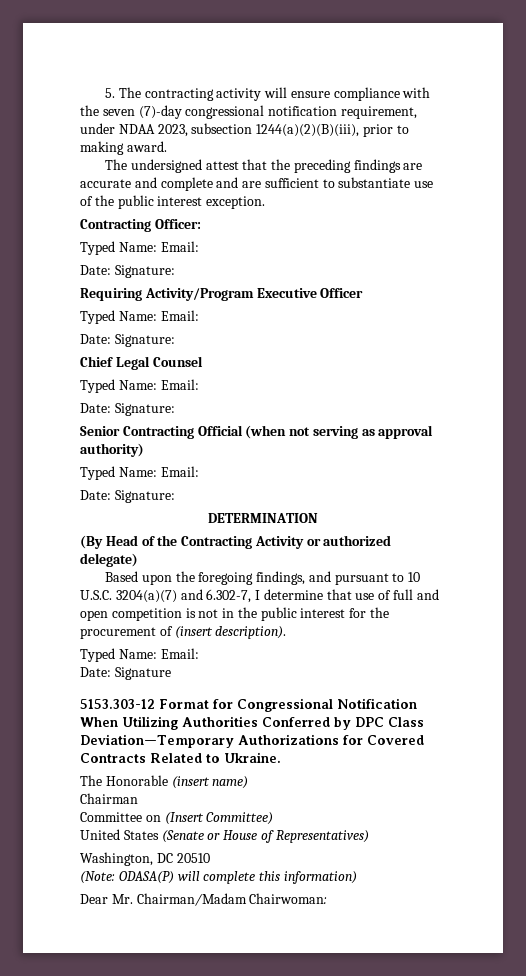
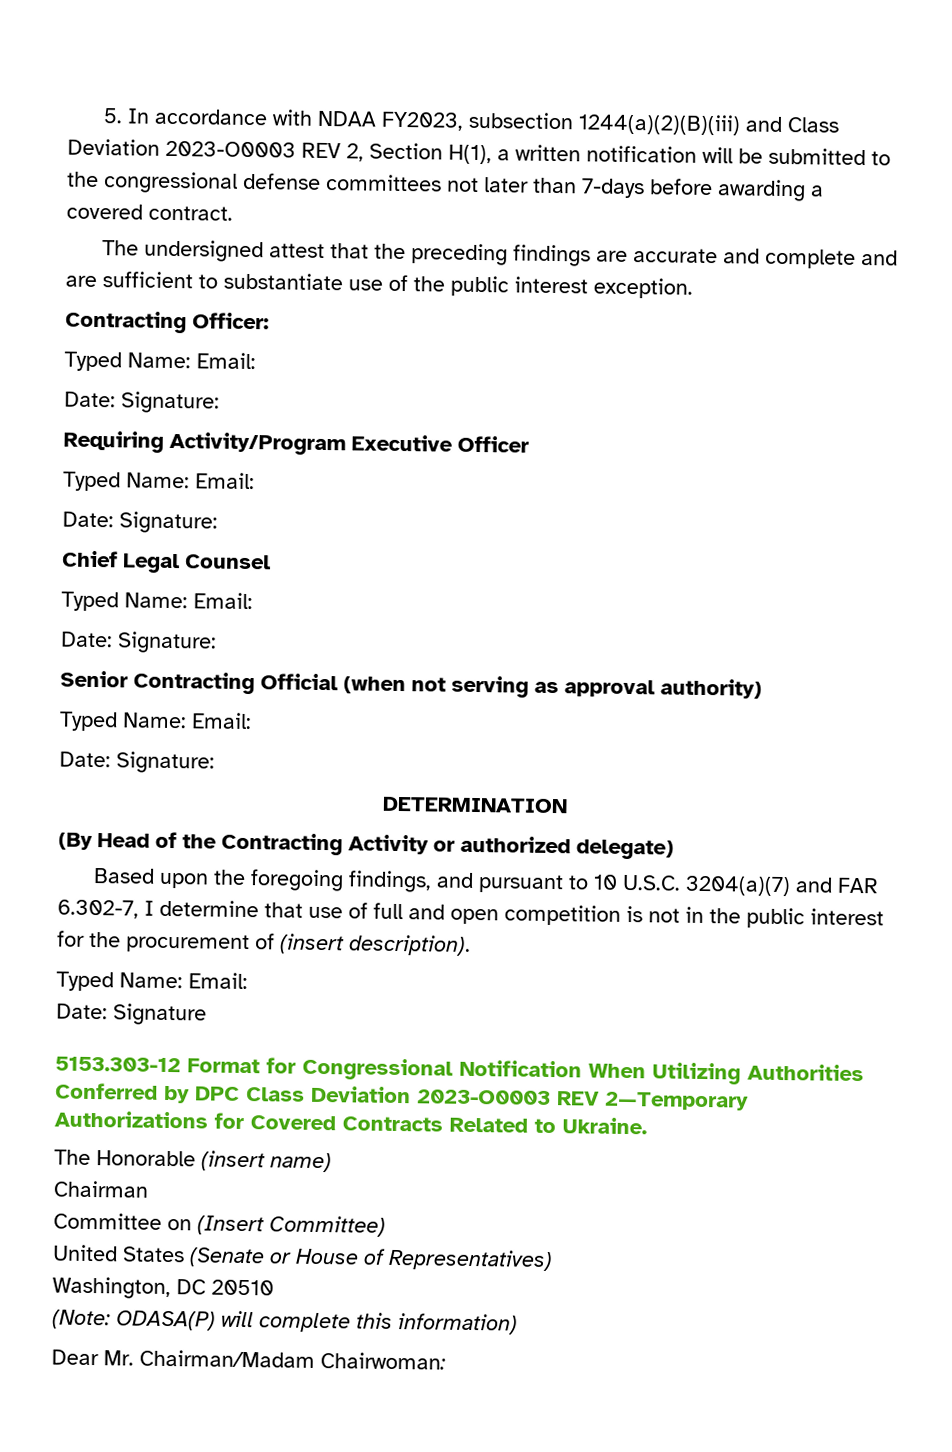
- 5. The contracting activity will ensure compliance with the seven (7)-day congressional notification requirement, under NDAA 2023, subsection 1244(a)(2)(B)(iii), prior to making award.
+ 5. In accordance with NDAA FY2023, subsection 1244(a)(2)(B)(iii) and Class Deviation 2023-O0003 REV 2, Section H(1), a written notification will be submitted to the congressional defense committees not later than 7-days before awarding a covered contract.
- Based upon the foregoing findings, and pursuant to 10 U.S.C. 3204(a)(7) and 6.302-7, I determine that use of full and open competition is not in the public interest for the procurement of (insert description).
+ Based upon the foregoing findings, and pursuant to 10 U.S.C. 3204(a)(7) and FAR 6.302-7, I determine that use of full and open competition is not in the public interest for the procurement of (insert description).
- 5153.303-12 Format for Congressional Notification When Utilizing Authorities Conferred by DPC Class Deviation—Temporary Authorizations for Covered Contracts Related to Ukraine.
+ 5153.303-12 Format for Congressional Notification When Utilizing Authorities Conferred by DPC Class Deviation 2023-O0003 REV 2—Temporary Authorizations for Covered Contracts Related to Ukraine.

